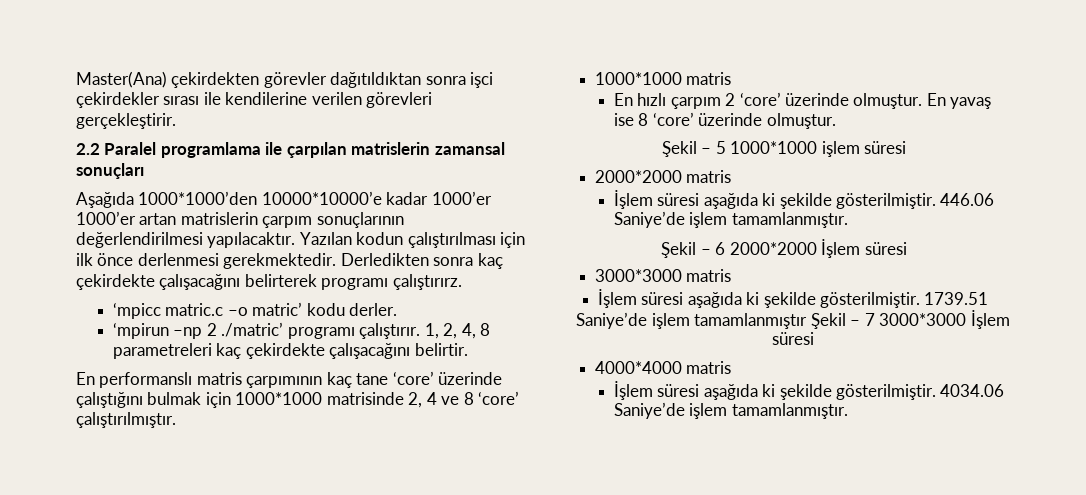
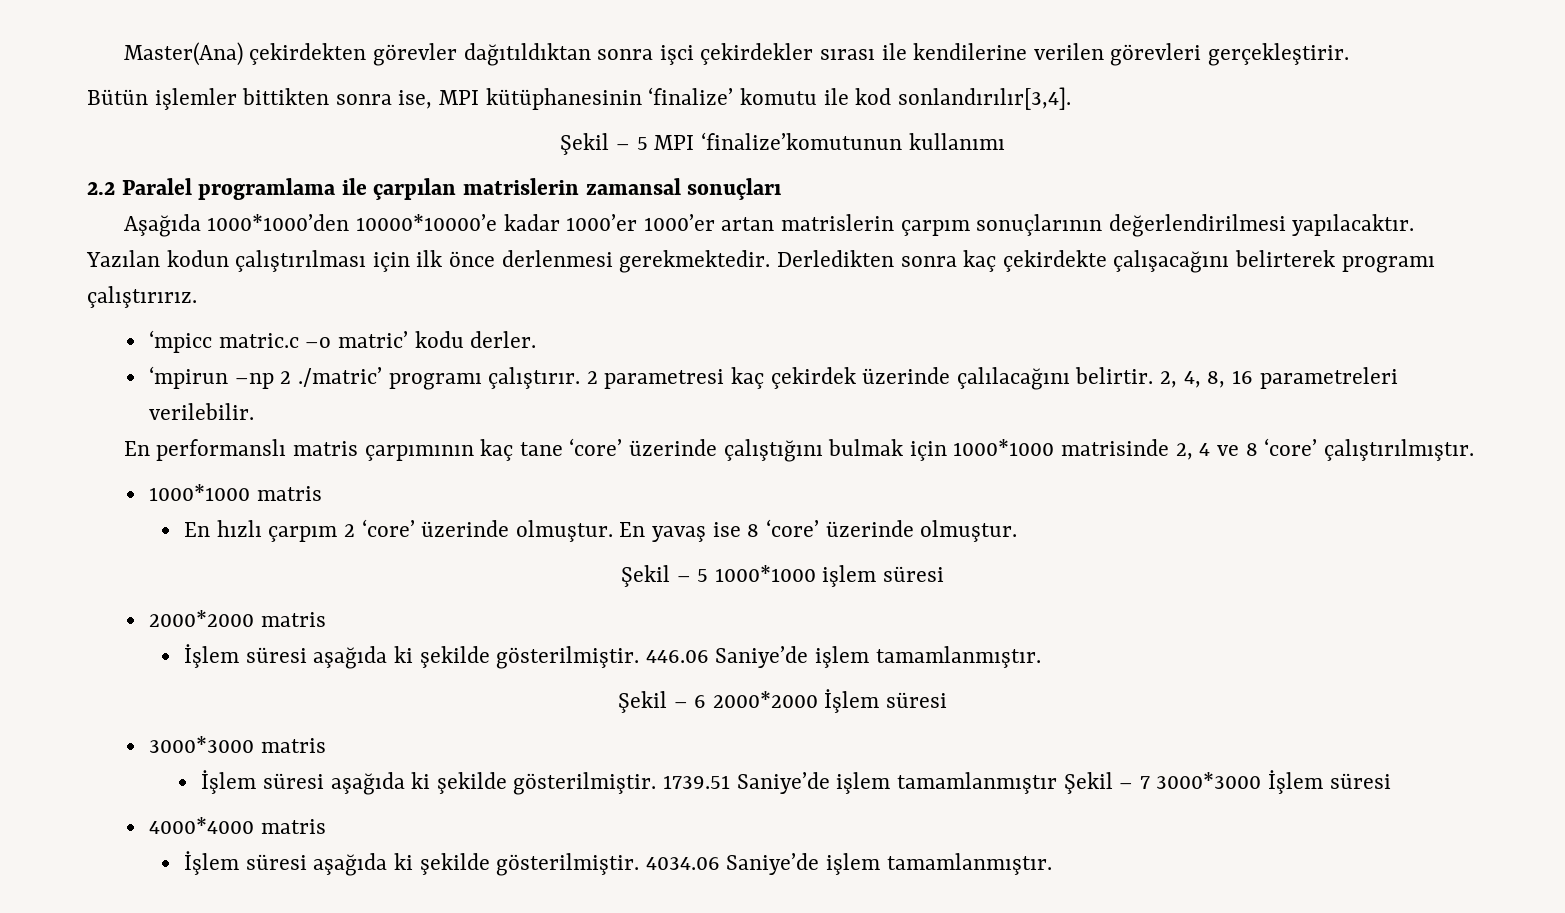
+ Bütün işlemler bittikten sonra ise, MPI kütüphanesinin ‘finalize’ komutu ile kod sonlandırılır[3,4].
+ Şekil – 5 MPI ‘finalize’komutunun kullanımı
- Derledikten sonra kaç çekirdekte çalışacağını belirterek programı çalıştırırz.
+ Derledikten sonra kaç çekirdekte çalışacağını belirterek programı çalıştırırız.
- 1, 2, 4, 8 parametreleri kaç çekirdekte çalışacağını belirtir.
+ 2 parametresi kaç çekirdek üzerinde çalılacağını belirtir. 2, 4, 8, 16 parametreleri verilebilir.

